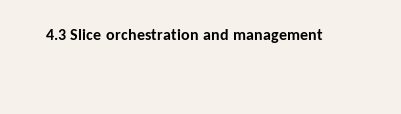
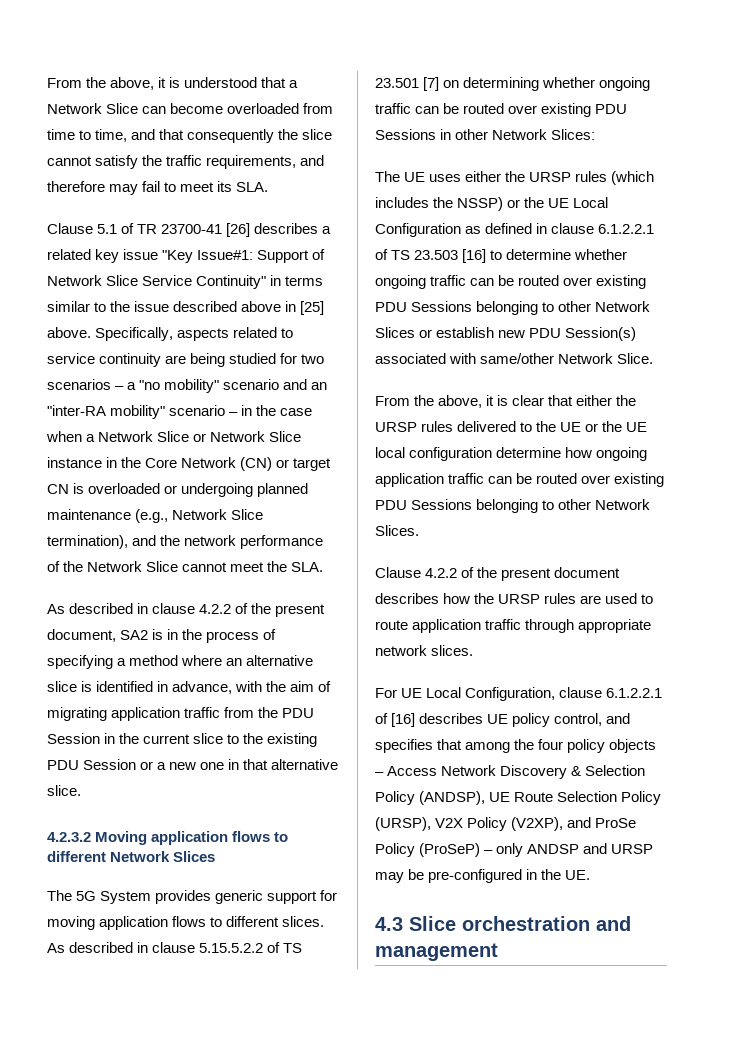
+ From the above, it is understood that a Network Slice can become overloaded from time to time, and that consequently the slice cannot satisfy the traffic requirements, and therefore may fail to meet its SLA.
+ Clause 5.1 of TR 23700-41 [26] describes a related key issue "Key Issue#1: Support of Network Slice Service Continuity" in terms similar to the issue described above in [25] above. Specifically, aspects related to service continuity are being studied for two scenarios – a "no mobility" scenario and an "inter-RA mobility" scenario – in the case when a Network Slice or Network Slice instance in the Core Network (CN) or target CN is overloaded or undergoing planned maintenance (e.g., Network Slice termination), and the network performance of the Network Slice cannot meet the SLA.
+ As described in clause 4.2.2 of the present document, SA2 is in the process of specifying a method where an alternative slice is identified in advance, with the aim of migrating application traffic from the PDU Session in the current slice to the existing PDU Session or a new one in that alternative slice.
+ 4.2.3.2 Moving application flows to different Network Slices
+ The 5G System provides generic support for moving application flows to different slices. As described in clause 5.15.5.2.2 of TS 23.501 [7] on determining whether ongoing traffic can be routed over existing PDU Sessions in other Network Slices:
+ The UE uses either the URSP rules (which includes the NSSP) or the UE Local Configuration as defined in clause 6.1.2.2.1 of TS 23.503 [16] to determine whether ongoing traffic can be routed over existing PDU Sessions belonging to other Network Slices or establish new PDU Session(s) associated with same/other Network Slice.
+ From the above, it is clear that either the URSP rules delivered to the UE or the UE local configuration determine how ongoing application traffic can be routed over existing PDU Sessions belonging to other Network Slices.
+ Clause 4.2.2 of the present document describes how the URSP rules are used to route application traffic through appropriate network slices.
+ For UE Local Configuration, clause 6.1.2.2.1 of [16] describes UE policy control, and specifies that among the four policy objects – Access Network Discovery & Selection Policy (ANDSP), UE Route Selection Policy (URSP), V2X Policy (V2XP), and ProSe Policy (ProSeP) – only ANDSP and URSP may be pre-configured in the UE.

